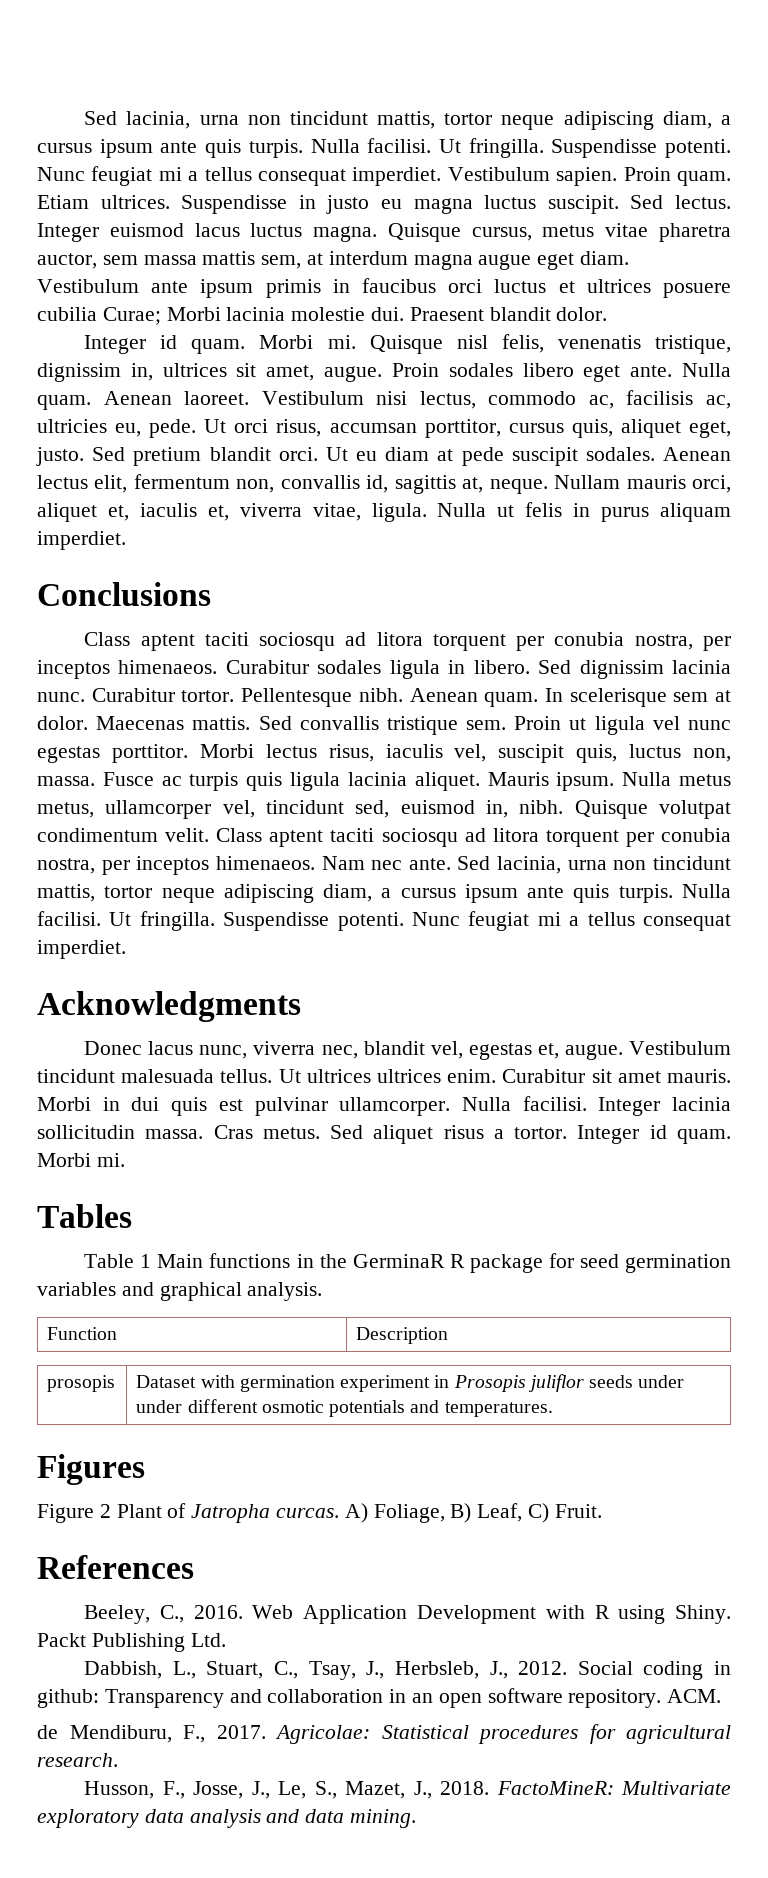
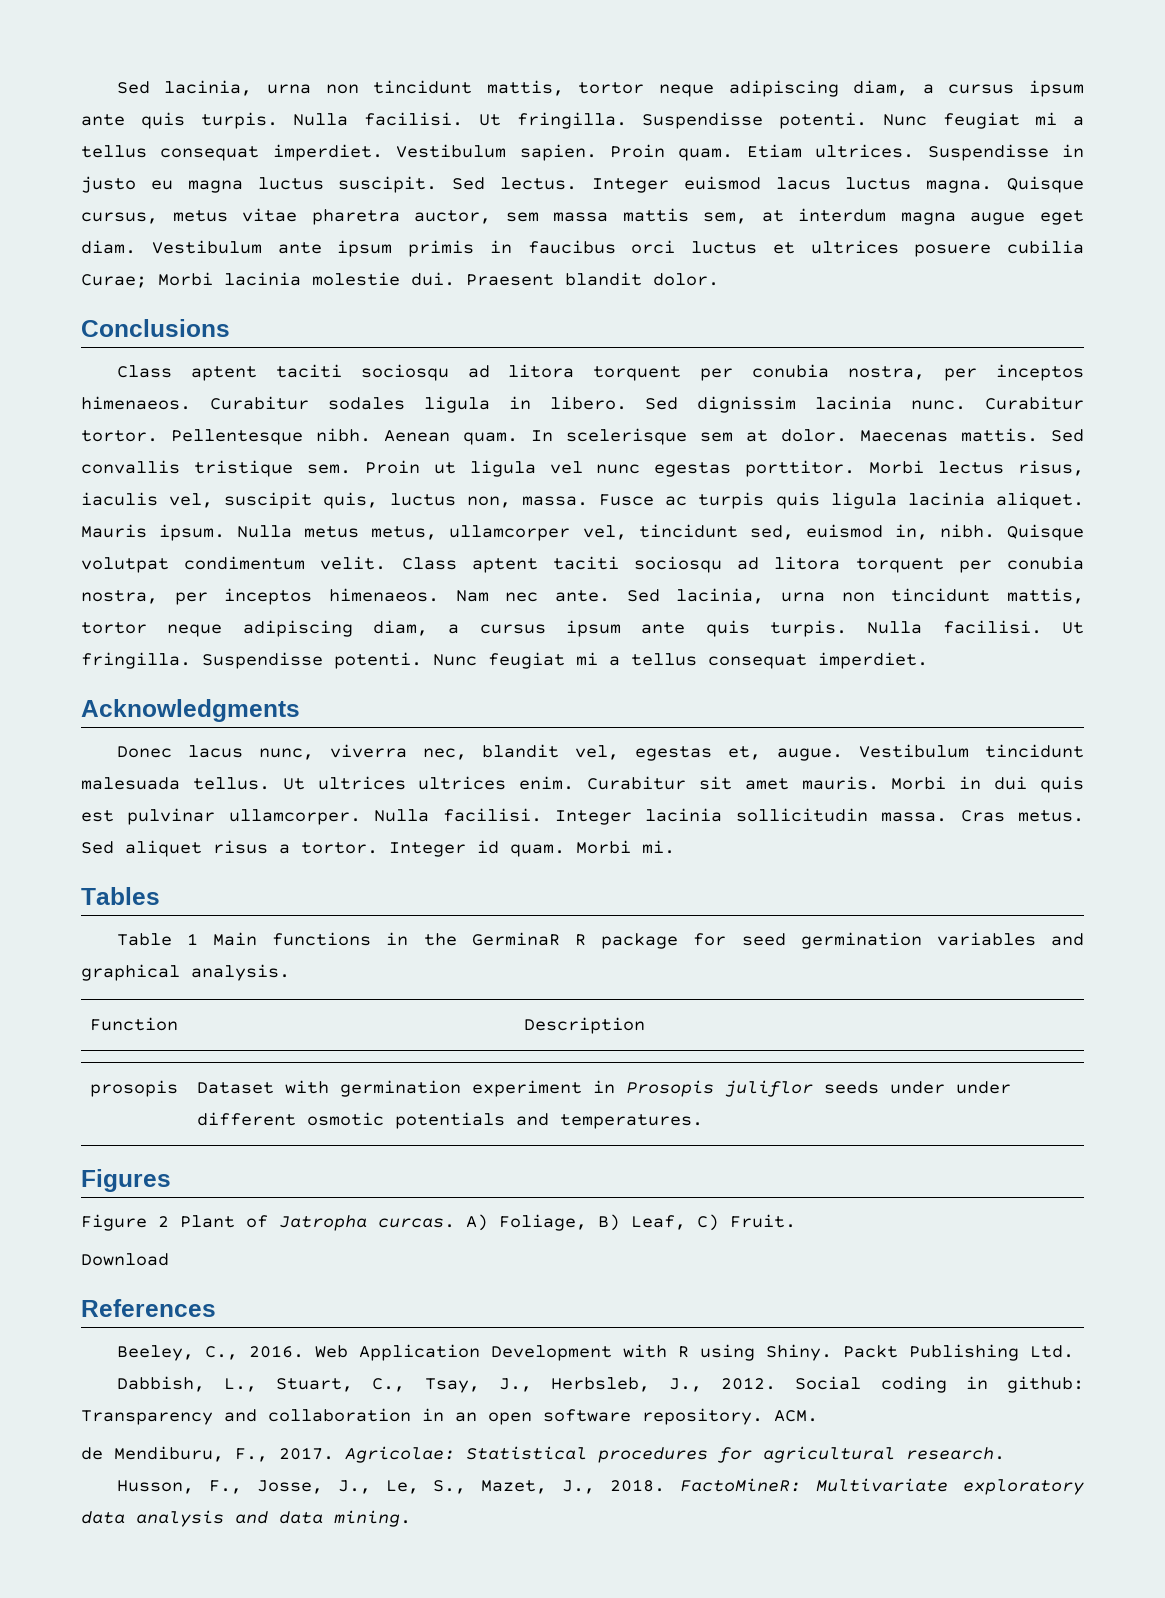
- Integer id quam. Morbi mi. Quisque nisl felis, venenatis tristique, dignissim in, ultrices sit amet, augue. Proin sodales libero eget ante. Nulla quam. Aenean laoreet. Vestibulum nisi lectus, commodo ac, facilisis ac, ultricies eu, pede. Ut orci risus, accumsan porttitor, cursus quis, aliquet eget, justo. Sed pretium blandit orci. Ut eu diam at pede suscipit sodales. Aenean lectus elit, fermentum non, convallis id, sagittis at, neque. Nullam mauris orci, aliquet et, iaculis et, viverra vitae, ligula. Nulla ut felis in purus aliquam imperdiet.
+ Download

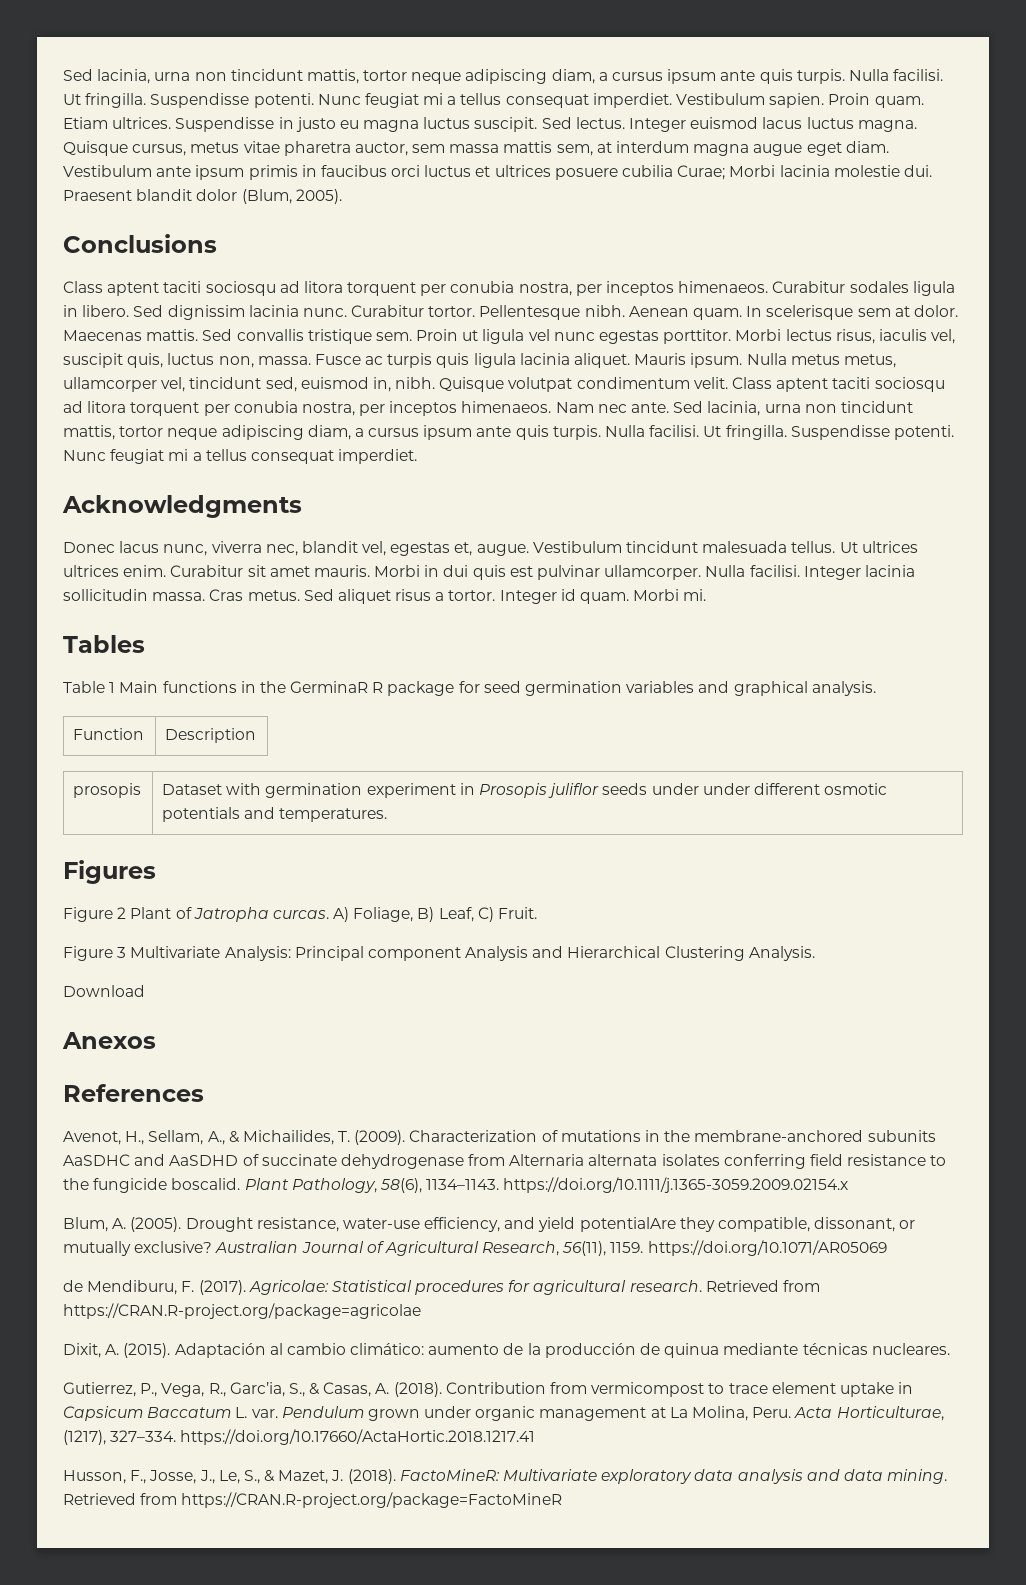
- Praesent blandit dolor.
+ Praesent blandit dolor (Blum, 2005).
+ Figure 3 Multivariate Analysis: Principal component Analysis and Hierarchical Clustering Analysis.
+ Anexos
- Beeley, C., 2016. Web Application Development with R using Shiny. Packt Publishing Ltd.
- Dabbish, L., Stuart, C., Tsay, J., Herbsleb, J., 2012. Social coding in github: Transparency and collaboration in an open software repository. ACM.
+ Avenot, H., Sellam, A., & Michailides, T. (2009). Characterization of mutations in the membrane-anchored subunits AaSDHC and AaSDHD of succinate dehydrogenase from Alternaria alternata isolates conferring field resistance to the fungicide boscalid. Plant Pathology, 58(6), 1134–1143. https://doi.org/10.1111/j.1365-3059.2009.02154.x
+ Blum, A. (2005). Drought resistance, water-use efficiency, and yield potentialAre they compatible, dissonant, or mutually exclusive? Australian Journal of Agricultural Research, 56(11), 1159. https://doi.org/10.1071/AR05069
- de Mendiburu, F., 2017.
+ de Mendiburu, F. (2017).
+ Retrieved from https://CRAN.R-project.org/package=agricolae
+ Dixit, A. (2015). Adaptación al cambio climático: aumento de la producción de quinua mediante técnicas nucleares.
+ Gutierrez, P., Vega, R., Garc’ia, S., & Casas, A. (2018). Contribution from vermicompost to trace element uptake in Capsicum Baccatum L. var. Pendulum grown under organic management at La Molina, Peru. Acta Horticulturae, (1217), 327–334. https://doi.org/10.17660/ActaHortic.2018.1217.41
- Husson, F., Josse, J., Le, S., Mazet, J., 2018.
+ Husson, F., Josse, J., Le, S., & Mazet, J. (2018).
+ Retrieved from https://CRAN.R-project.org/package=FactoMineR

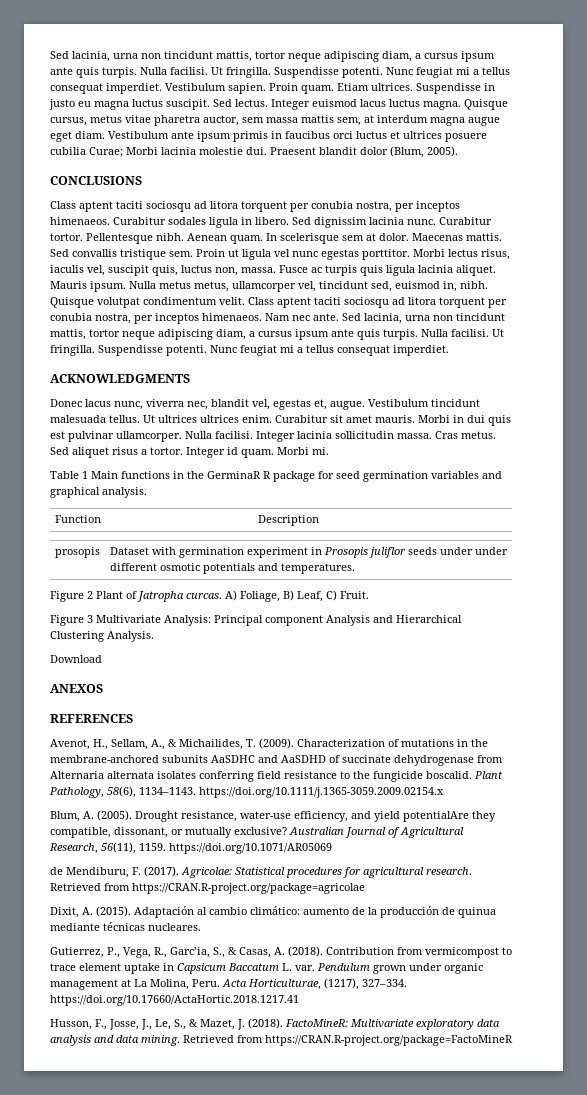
- Conclusions
+ CONCLUSIONS
- Acknowledgments
+ ACKNOWLEDGMENTS
- Tables
- Figures
- Anexos
- References
+ ANEXOS
+ REFERENCES

